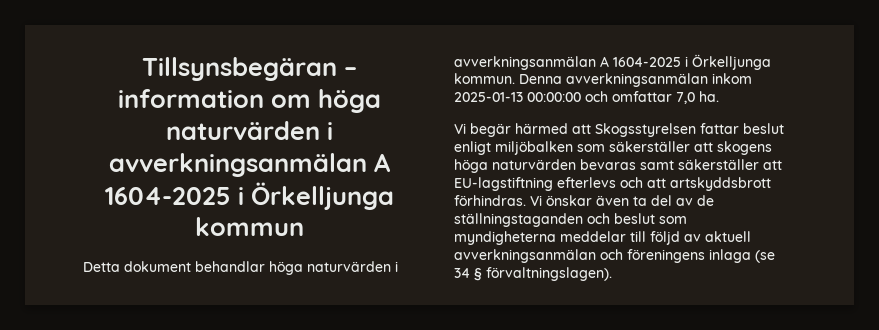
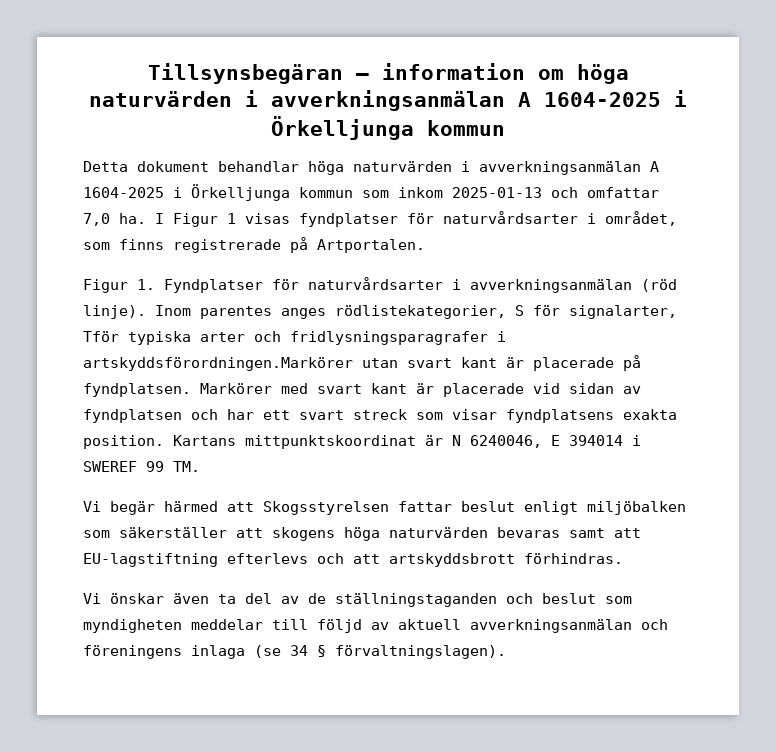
- Detta dokument behandlar höga naturvärden i avverkningsanmälan A 1604-2025 i Örkelljunga kommun. Denna avverkningsanmälan inkom 2025-01-13 00:00:00 och omfattar 7,0 ha.
+ Detta dokument behandlar höga naturvärden i avverkningsanmälan A 1604-2025 i Örkelljunga kommun som inkom 2025-01-13 och omfattar 7,0 ha. I Figur 1 visas fyndplatser för naturvårdsarter i området, som finns registrerade på Artportalen.
+ Figur 1. Fyndplatser för naturvårdsarter i avverkningsanmälan (röd linje). Inom parentes anges rödlistekategorier, S för signalarter, Tför typiska arter och fridlysningsparagrafer i artskyddsförordningen.Markörer utan svart kant är placerade på fyndplatsen. Markörer med svart kant är placerade vid sidan av fyndplatsen och har ett svart streck som visar fyndplatsens exakta position. Kartans mittpunktskoordinat är N 6240046, E 394014 i SWEREF 99 TM.
- Vi begär härmed att Skogsstyrelsen fattar beslut enligt miljöbalken som säkerställer att skogens höga naturvärden bevaras samt säkerställer att EU-lagstiftning efterlevs och att artskyddsbrott förhindras. Vi önskar även ta del av de ställningstaganden och beslut som myndigheterna meddelar till följd av aktuell avverkningsanmälan och föreningens inlaga (se 34 § förvaltningslagen).
+ Vi begär härmed att Skogsstyrelsen fattar beslut enligt miljöbalken som säkerställer att skogens höga naturvärden bevaras samt att EU-lagstiftning efterlevs och att artskyddsbrott förhindras.
+ Vi önskar även ta del av de ställningstaganden och beslut som myndigheten meddelar till följd av aktuell avverkningsanmälan och föreningens inlaga (se 34 § förvaltningslagen).

